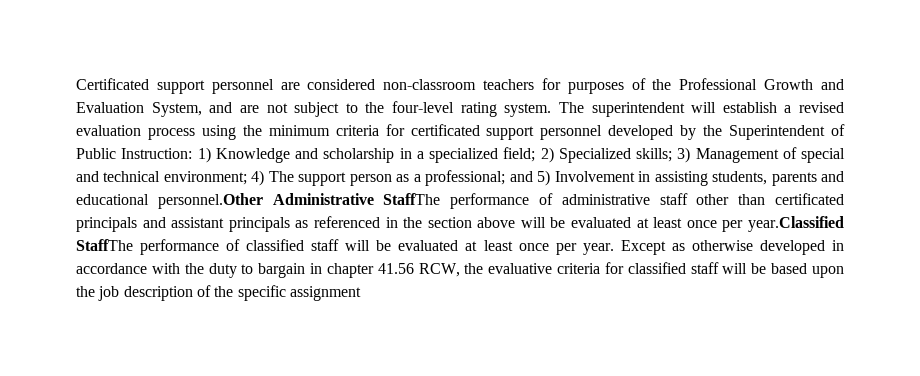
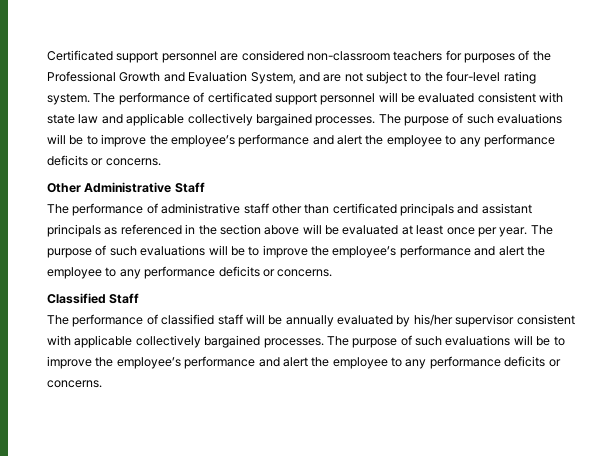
- The superintendent will establish a revised evaluation process using the minimum criteria for certificated support personnel developed by the Superintendent of Public Instruction: 1) Knowledge and scholarship in a specialized field; 2) Specialized skills; 3) Management of special and technical environment; 4) The support person as a professional; and 5) Involvement in assisting students, parents and educational personnel.Other Administrative StaffThe performance of administrative staff other than certificated principals and assistant principals as referenced in the section above will be evaluated at least once per year.Classified StaffThe performance of classified staff will be evaluated at least once per year. Except as otherwise developed in accordance with the duty to bargain in chapter 41.56 RCW, the evaluative criteria for classified staff will be based upon the job description of the specific assignment
+ The performance of certificated support personnel will be evaluated consistent with state law and applicable collectively bargained processes. The purpose of such evaluations will be to improve the employee’s performance and alert the employee to any performance deficits or concerns.
+ Other Administrative Staff
+ The performance of administrative staff other than certificated principals and assistant principals as referenced in the section above will be evaluated at least once per year. The purpose of such evaluations will be to improve the employee’s performance and alert the employee to any performance deficits or concerns.
+ Classified Staff
+ The performance of classified staff will be annually evaluated by his/her supervisor consistent with applicable collectively bargained processes. The purpose of such evaluations will be to improve the employee’s performance and alert the employee to any performance deficits or concerns.

